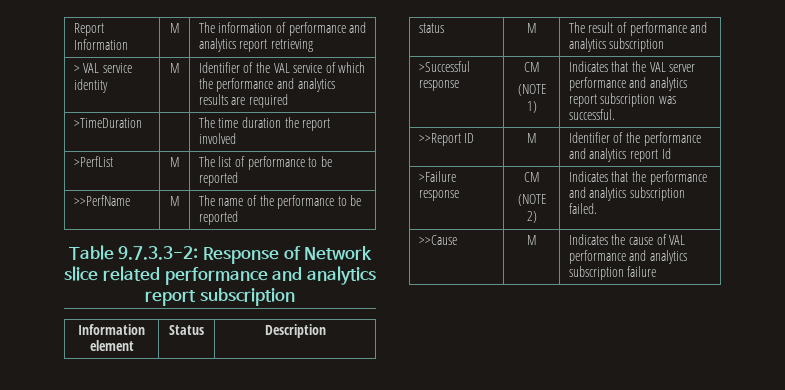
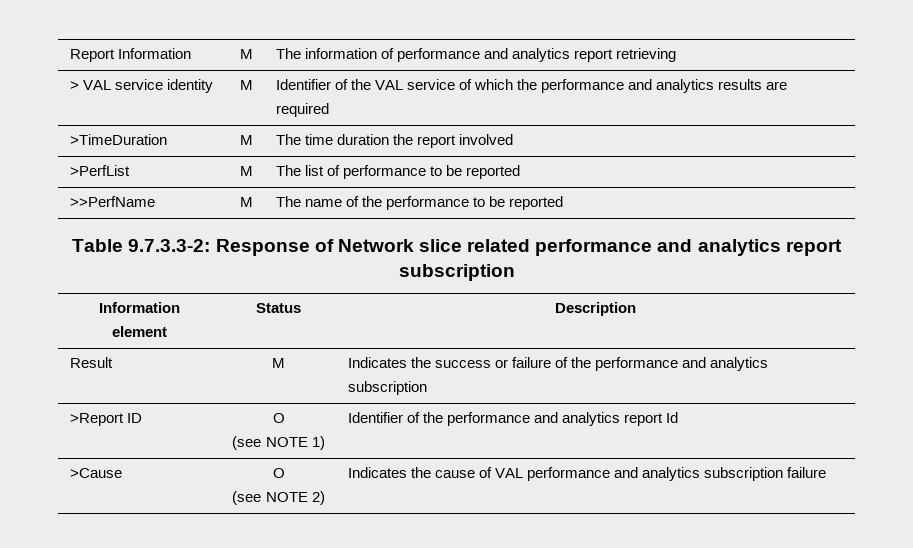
- >TimeDuration | | The time duration the report involved
+ >TimeDuration | M | The time duration the report involved
- status | M | The result of performance and analytics subscription
- >Successful response | CM
- (NOTE 1) | Indicates that the VAL server performance and analytics report subscription was successful.
- >>Report ID | M | Identifier of the performance and analytics report Id
+ Result | M | Indicates the success or failure of the performance and analytics subscription
+ >Report ID | O
+ (see NOTE 1) | Identifier of the performance and analytics report Id
- >Failure response | CM
- (NOTE 2) | Indicates that the performance and analytics subscription failed.
- >>Cause | M | Indicates the cause of VAL performance and analytics subscription failure
+ >Cause | O
+ (see NOTE 2) | Indicates the cause of VAL performance and analytics subscription failure

